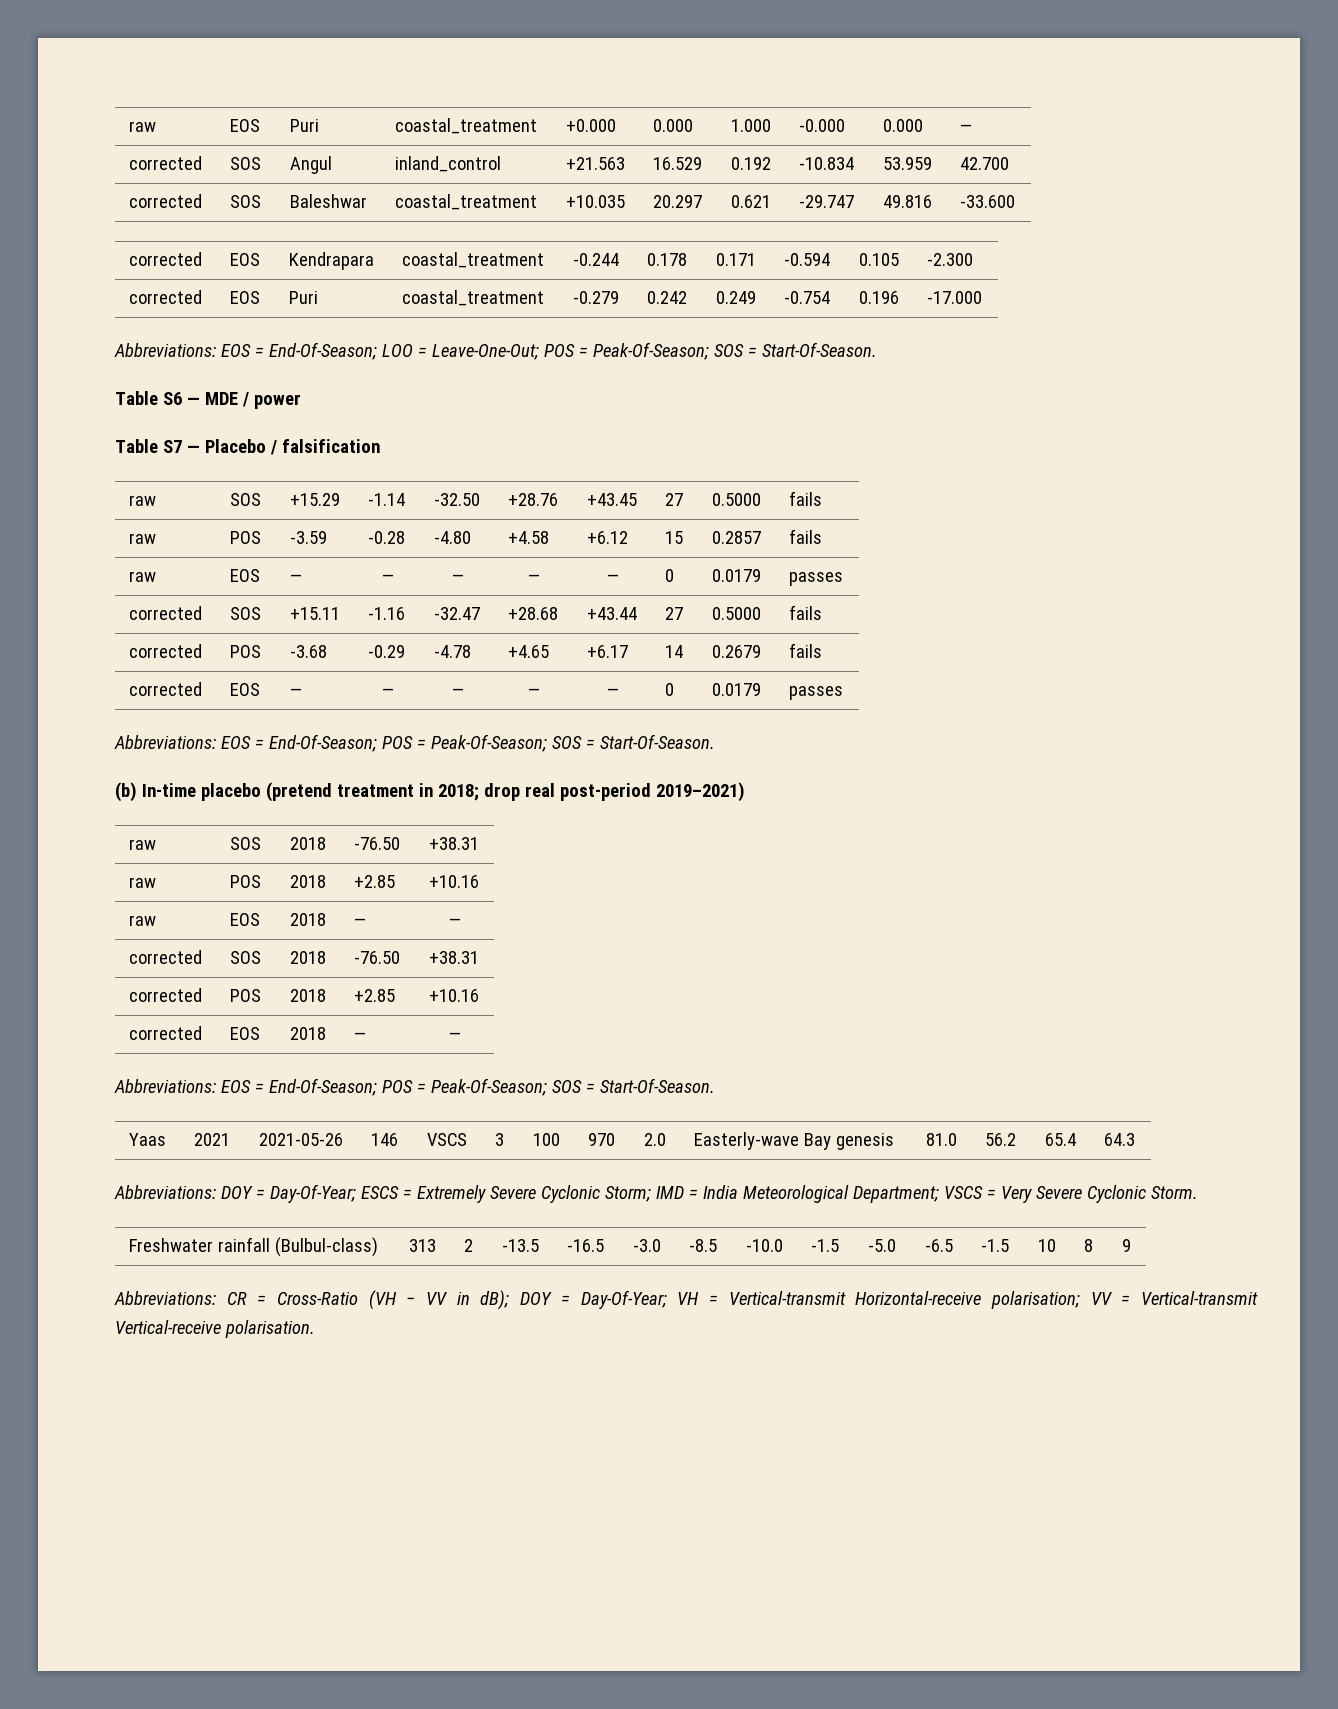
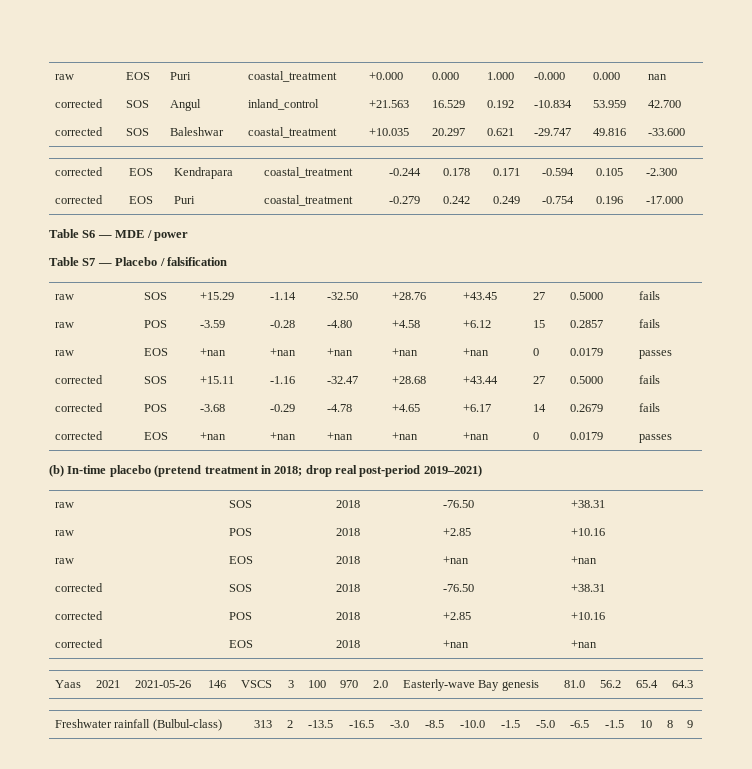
- raw | EOS | Puri | coastal_treatment | +0.000 | 0.000 | 1.000 | -0.000 | 0.000 | —
+ raw | EOS | Puri | coastal_treatment | +0.000 | 0.000 | 1.000 | -0.000 | 0.000 | nan
- Abbreviations: EOS = End-Of-Season; LOO = Leave-One-Out; POS = Peak-Of-Season; SOS = Start-Of-Season.
- raw | EOS | — | — | — | — | — | 0 | 0.0179 | passes
+ raw | EOS | +nan | +nan | +nan | +nan | +nan | 0 | 0.0179 | passes
- corrected | EOS | — | — | — | — | — | 0 | 0.0179 | passes
- Abbreviations: EOS = End-Of-Season; POS = Peak-Of-Season; SOS = Start-Of-Season.
+ corrected | EOS | +nan | +nan | +nan | +nan | +nan | 0 | 0.0179 | passes
- raw | EOS | 2018 | — | —
+ raw | EOS | 2018 | +nan | +nan
- corrected | EOS | 2018 | — | —
- Abbreviations: EOS = End-Of-Season; POS = Peak-Of-Season; SOS = Start-Of-Season.
+ corrected | EOS | 2018 | +nan | +nan
- Abbreviations: DOY = Day-Of-Year; ESCS = Extremely Severe Cyclonic Storm; IMD = India Meteorological Department; VSCS = Very Severe Cyclonic Storm.
- Abbreviations: CR = Cross-Ratio (VH − VV in dB); DOY = Day-Of-Year; VH = Vertical-transmit Horizontal-receive polarisation; VV = Vertical-transmit Vertical-receive polarisation.

